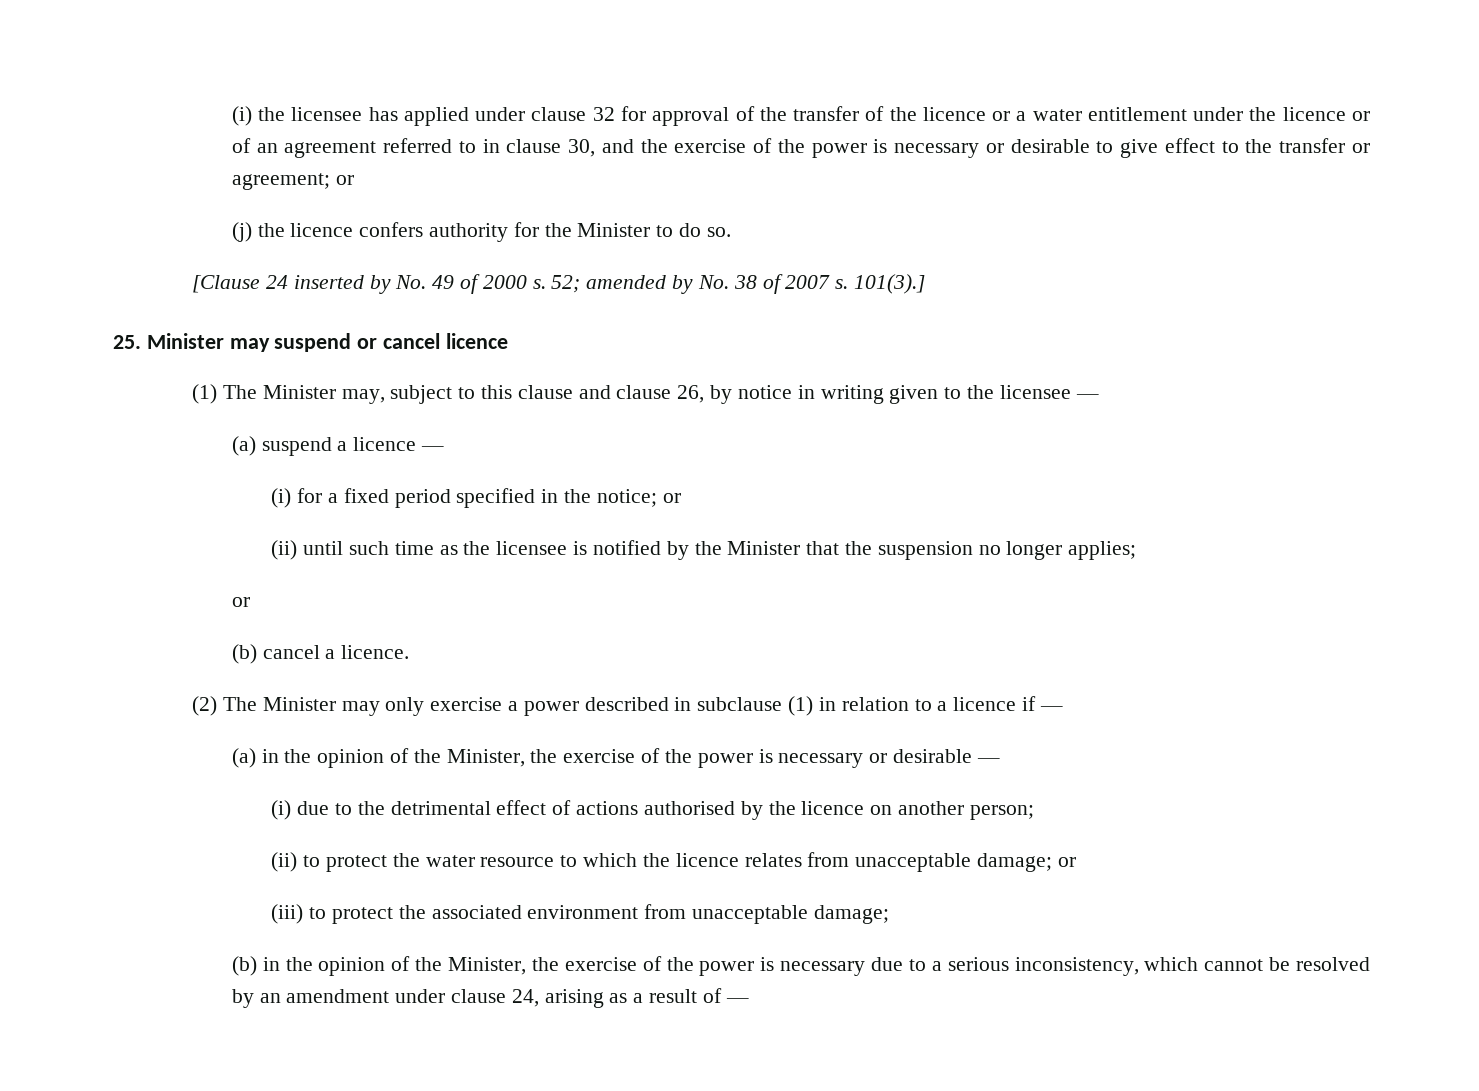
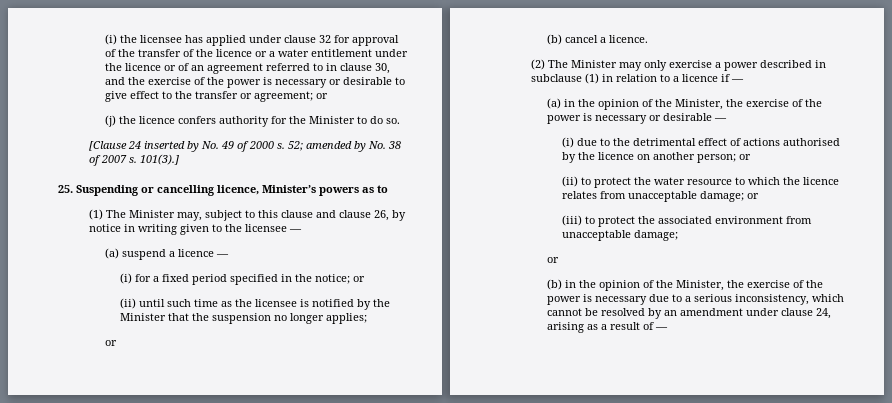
- 25. Minister may suspend or cancel licence
+ 25. Suspending or cancelling licence, Minister’s powers as to
- (i) due to the detrimental effect of actions authorised by the licence on another person;
+ (i) due to the detrimental effect of actions authorised by the licence on another person; or
  (iii) to protect the associated environment from unacceptable damage;
+ or

